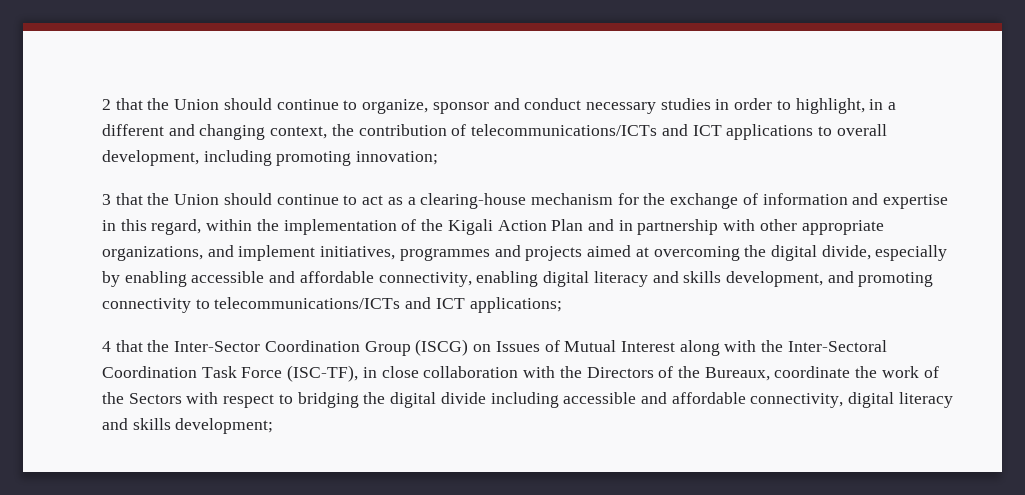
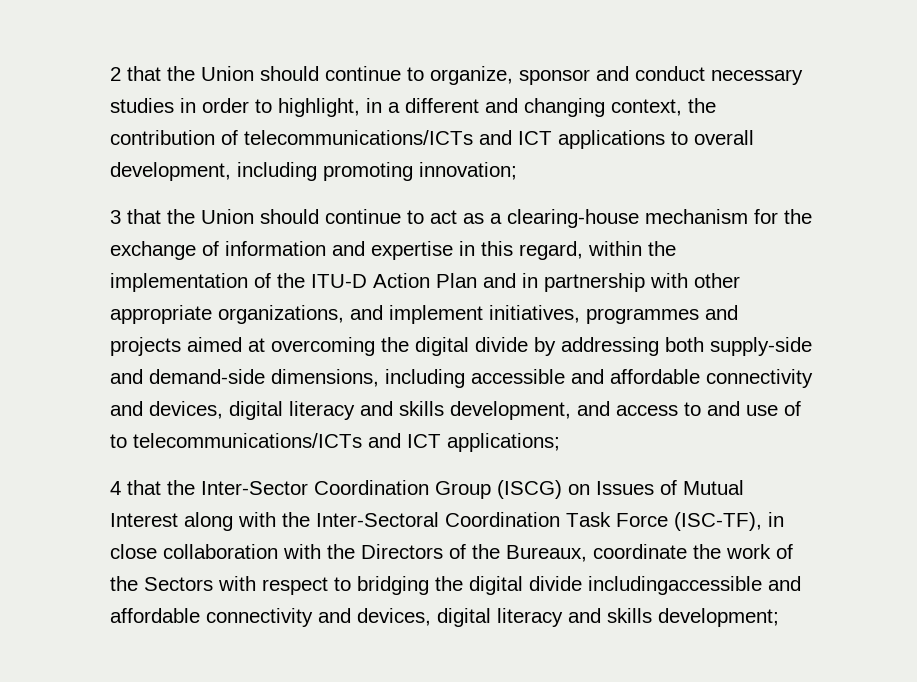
- 3 that the Union should continue to act as a clearing-house mechanism for the exchange of information and expertise in this regard, within the implementation of the Kigali Action Plan and in partnership with other appropriate organizations, and implement initiatives, programmes and projects aimed at overcoming the digital divide, especially by enabling accessible and affordable connectivity, enabling digital literacy and skills development, and promoting connectivity to telecommunications/ICTs and ICT applications;
+ 3 that the Union should continue to act as a clearing-house mechanism for the exchange of information and expertise in this regard, within the implementation of the ITU-D Action Plan and in partnership with other appropriate organizations, and implement initiatives, programmes and projects aimed at overcoming the digital divide by addressing both supply-side and demand-side dimensions, including accessible and affordable connectivity and devices, digital literacy and skills development, and access to and use of to telecommunications/ICTs and ICT applications;
- 4 that the Inter-Sector Coordination Group (ISCG) on Issues of Mutual Interest along with the Inter-Sectoral Coordination Task Force (ISC-TF), in close collaboration with the Directors of the Bureaux, coordinate the work of the Sectors with respect to bridging the digital divide including accessible and affordable connectivity, digital literacy and skills development;
+ 4 that the Inter-Sector Coordination Group (ISCG) on Issues of Mutual Interest along with the Inter-Sectoral Coordination Task Force (ISC-TF), in close collaboration with the Directors of the Bureaux, coordinate the work of the Sectors with respect to bridging the digital divide includingaccessible and affordable connectivity and devices, digital literacy and skills development;

